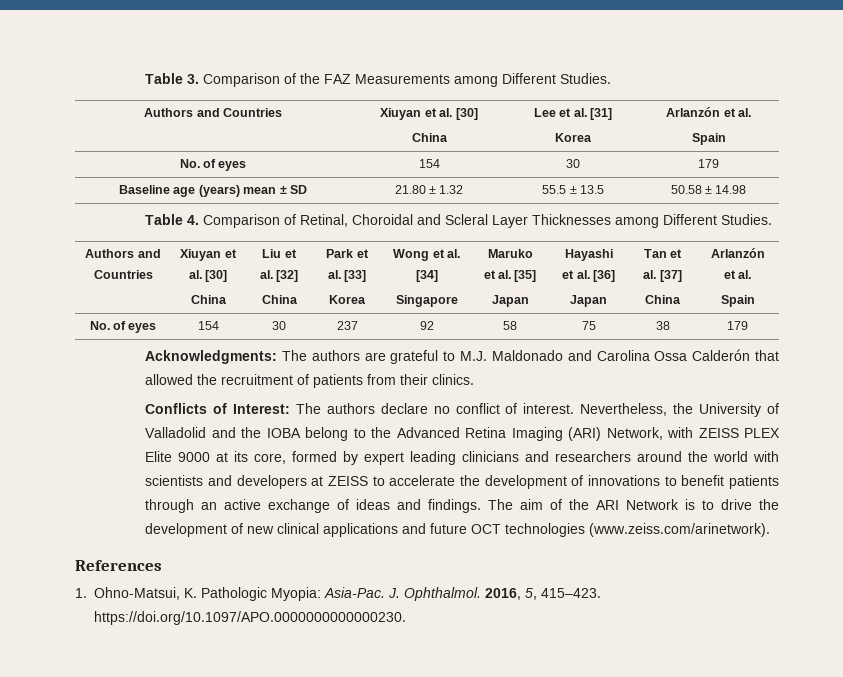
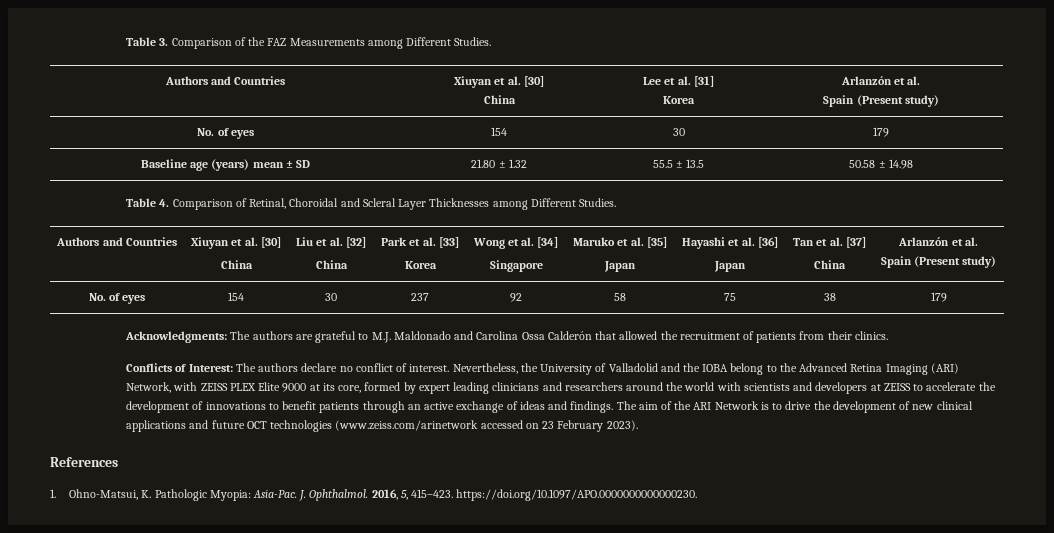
  Table 3. Comparison of the FAZ Measurements among Different Studies.
  Authors and Countries | Xiuyan et al. [30]
  China | Lee et al. [31]
  Korea | Arlanzón et al.
- Spain
+ Spain (Present study)
  China | Arlanzón et al.
- Spain
+ Spain (Present study)
- The aim of the ARI Network is to drive the development of new clinical applications and future OCT technologies (www.zeiss.com/arinetwork).
+ The aim of the ARI Network is to drive the development of new clinical applications and future OCT technologies (www.zeiss.com/arinetwork accessed on 23 February 2023).

